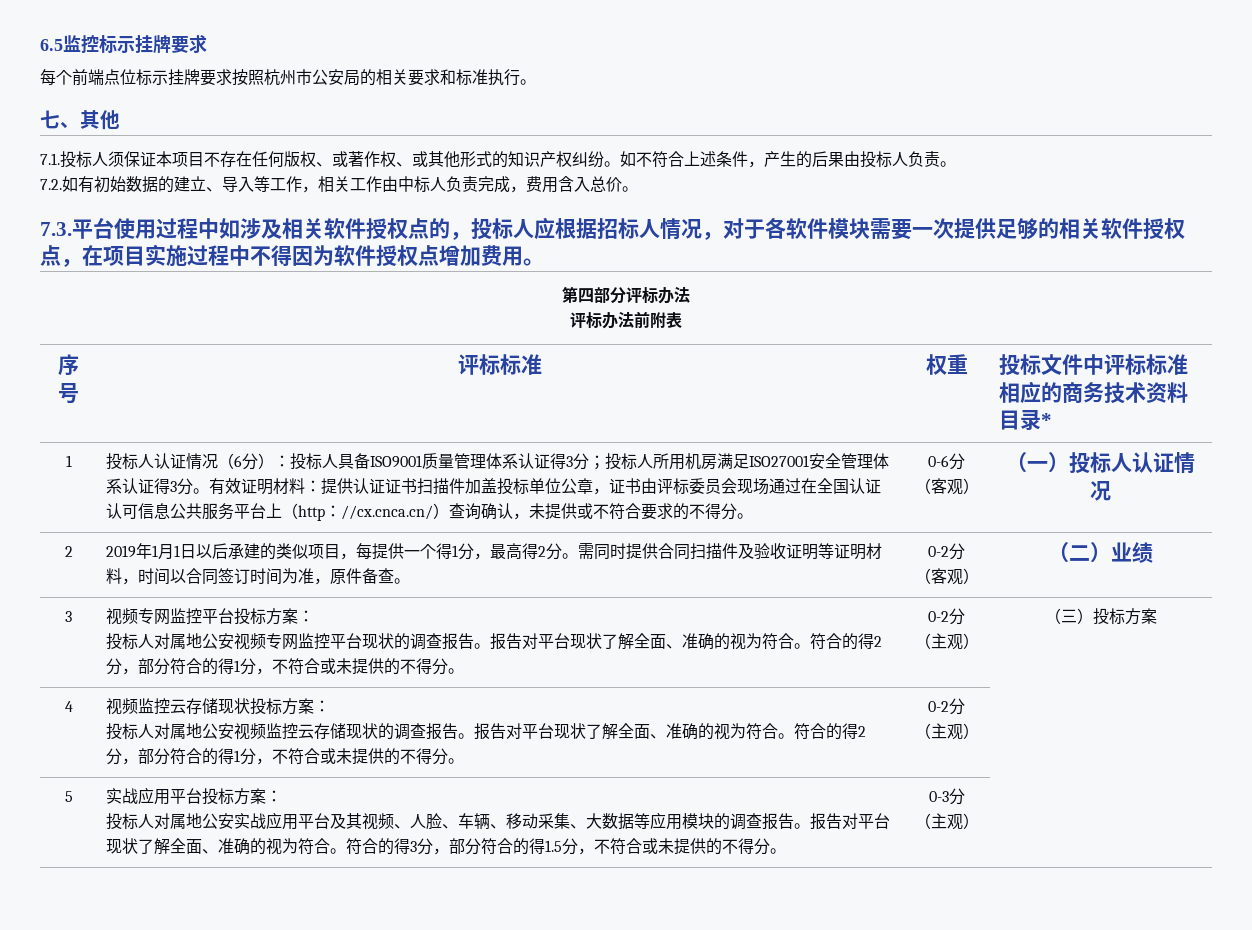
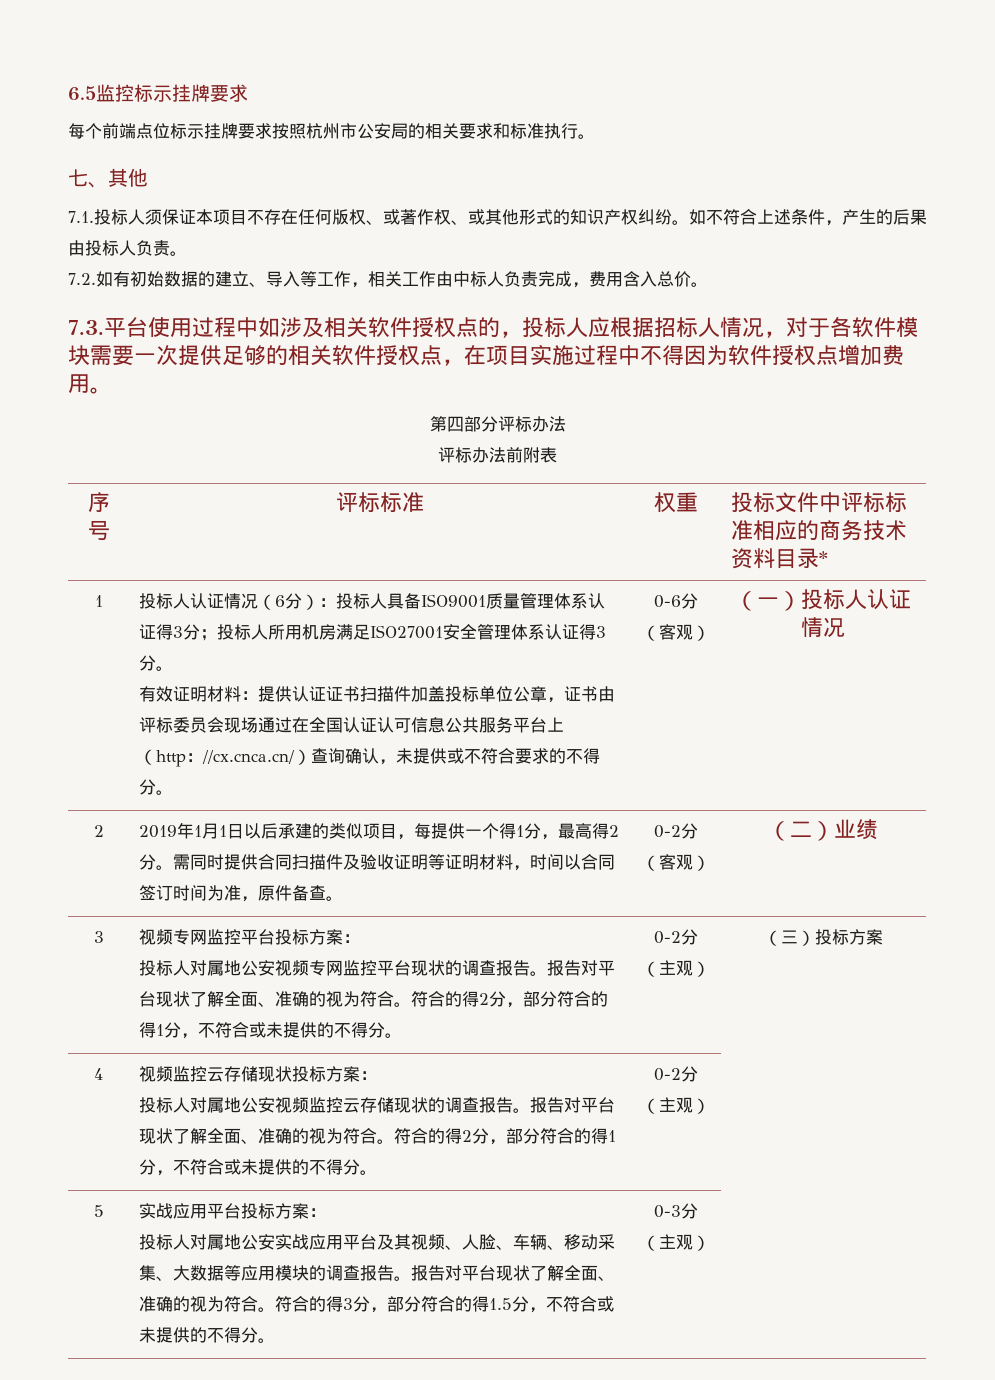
- 投标人所用机房满足ISO27001安全管理体系认证得3分。有效证明材料：
+ 投标人所用机房满足ISO27001安全管理体系认证得3分。
+ 有效证明材料：

